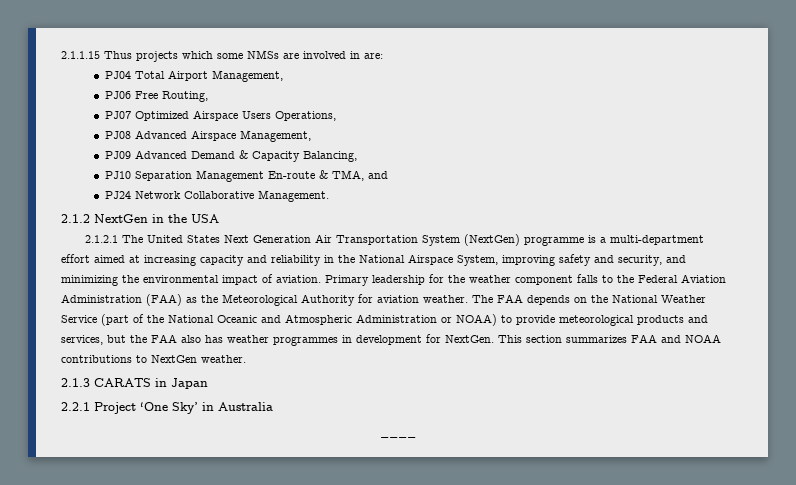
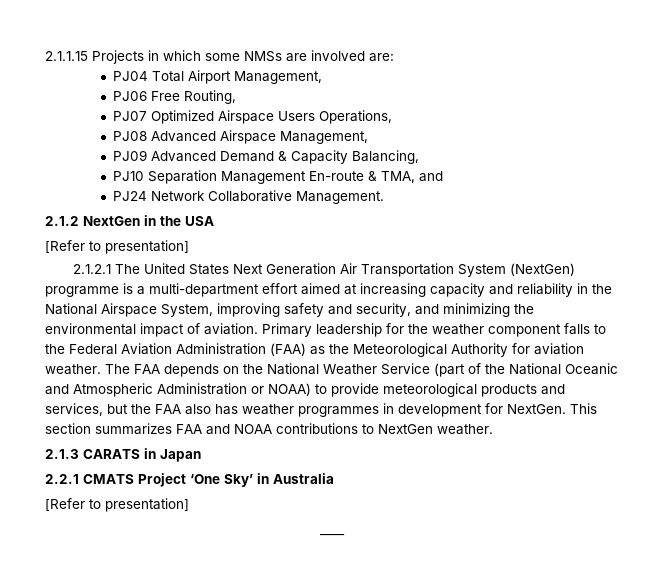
- 2.1.1.15 Thus projects which some NMSs are involved in are:
+ 2.1.1.15 Projects in which some NMSs are involved are:
  2.1.2 NextGen in the USA
+ [Refer to presentation]
- 2.2.1 Project ‘One Sky’ in Australia
+ 2.2.1 CMATS Project ‘One Sky’ in Australia
+ [Refer to presentation]

